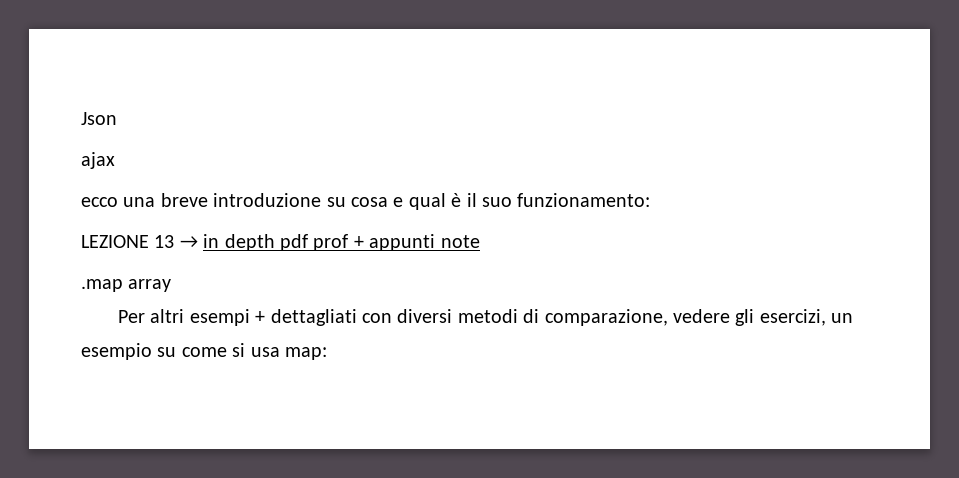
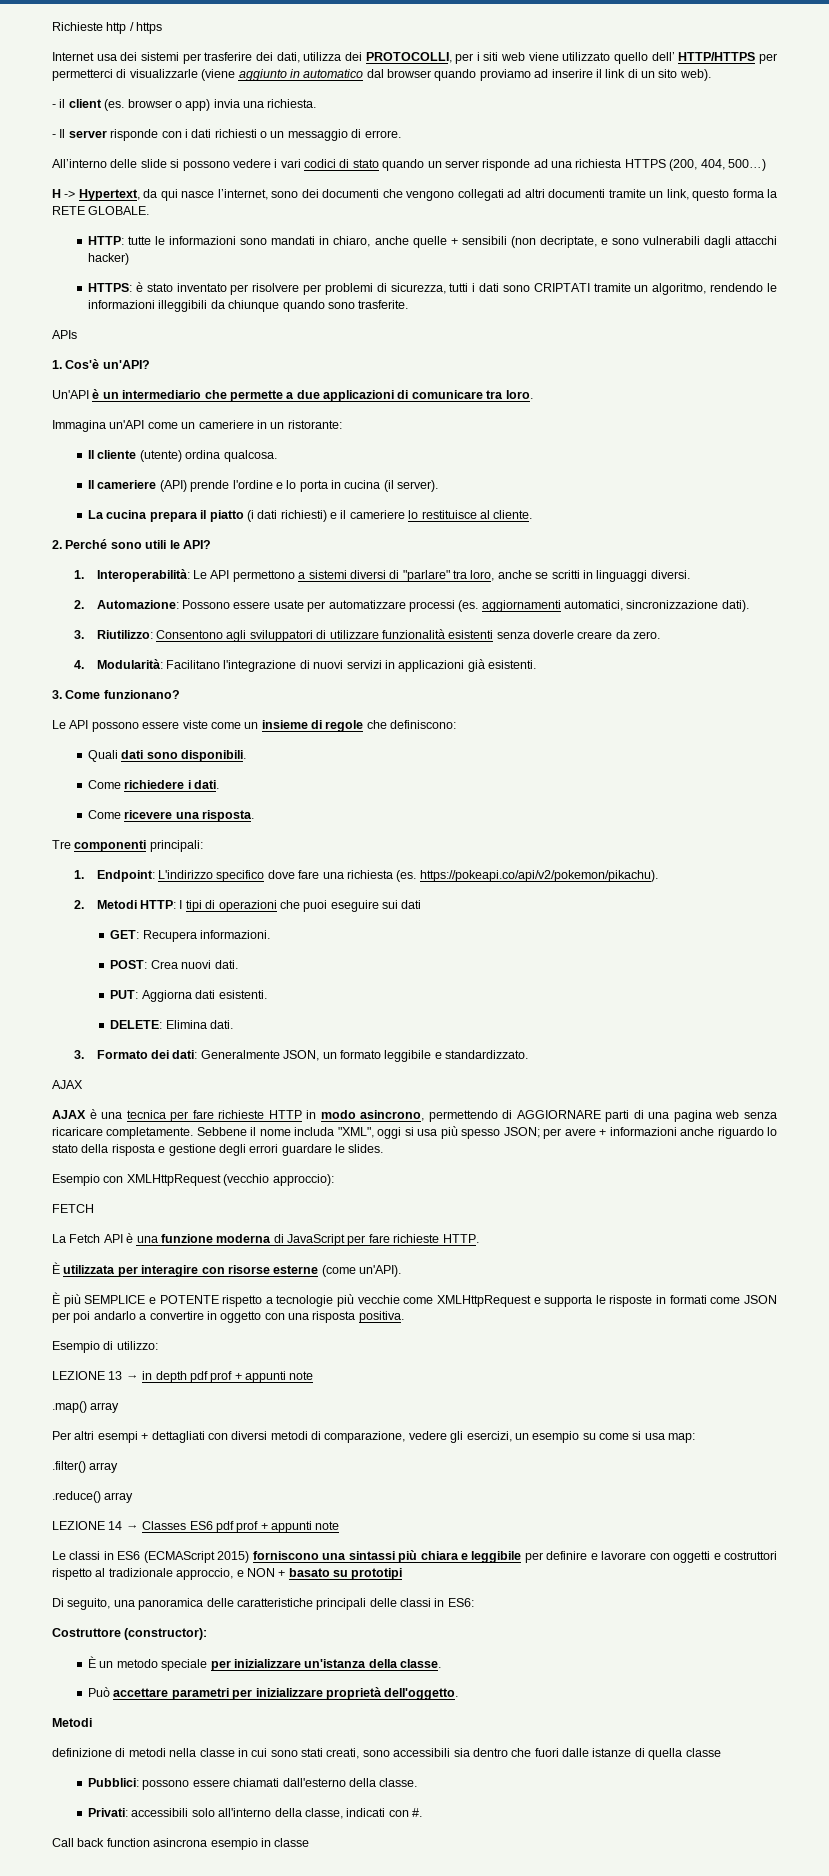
- Json
- ajax
- ecco una breve introduzione su cosa e qual è il suo funzionamento:
+ Richieste http / https
+ Internet usa dei sistemi per trasferire dei dati, utilizza dei PROTOCOLLI, per i siti web viene utilizzato quello dell’ HTTP/HTTPS per permetterci di visualizzarle (viene aggiunto in automatico dal browser quando proviamo ad inserire il link di un sito web).
+ - il client (es. browser o app) invia una richiesta.
+ - Il server risponde con i dati richiesti o un messaggio di errore.
+ All’interno delle slide si possono vedere i vari codici di stato quando un server risponde ad una richiesta HTTPS (200, 404, 500…)
+ H -> Hypertext, da qui nasce l’internet, sono dei documenti che vengono collegati ad altri documenti tramite un link, questo forma la RETE GLOBALE.
+ HTTP: tutte le informazioni sono mandati in chiaro, anche quelle + sensibili (non decriptate, e sono vulnerabili dagli attacchi hacker)
+ HTTPS: è stato inventato per risolvere per problemi di sicurezza, tutti i dati sono CRIPTATI tramite un algoritmo, rendendo le informazioni illeggibili da chiunque quando sono trasferite.
+ APIs
+ 1. Cos'è un'API?
+ Un'API è un intermediario che permette a due applicazioni di comunicare tra loro.
+ Immagina un'API come un cameriere in un ristorante:
+ Il cliente (utente) ordina qualcosa.
+ Il cameriere (API) prende l'ordine e lo porta in cucina (il server).
+ La cucina prepara il piatto (i dati richiesti) e il cameriere lo restituisce al cliente.
+ 2. Perché sono utili le API?
+ 1. Interoperabilità: Le API permettono a sistemi diversi di "parlare" tra loro, anche se scritti in linguaggi diversi.
+ 2. Automazione: Possono essere usate per automatizzare processi (es. aggiornamenti automatici, sincronizzazione dati).
+ 3. Riutilizzo: Consentono agli sviluppatori di utilizzare funzionalità esistenti senza doverle creare da zero.
+ 4. Modularità: Facilitano l'integrazione di nuovi servizi in applicazioni già esistenti.
+ 3. Come funzionano?
+ Le API possono essere viste come un insieme di regole che definiscono:
+ Quali dati sono disponibili.
+ Come richiedere i dati.
+ Come ricevere una risposta.
+ Tre componenti principali:
+ 1. Endpoint: L'indirizzo specifico dove fare una richiesta (es. https://pokeapi.co/api/v2/pokemon/pikachu).
+ 2. Metodi HTTP: I tipi di operazioni che puoi eseguire sui dati
+ GET: Recupera informazioni.
+ POST: Crea nuovi dati.
+ PUT: Aggiorna dati esistenti.
+ DELETE: Elimina dati.
+ 3. Formato dei dati: Generalmente JSON, un formato leggibile e standardizzato.
+ AJAX
+ AJAX è una tecnica per fare richieste HTTP in modo asincrono, permettendo di AGGIORNARE parti di una pagina web senza ricaricare completamente. Sebbene il nome includa "XML", oggi si usa più spesso JSON; per avere + informazioni anche riguardo lo stato della risposta e gestione degli errori guardare le slides.
+ Esempio con XMLHttpRequest (vecchio approccio):
+ FETCH
+ La Fetch API è una funzione moderna di JavaScript per fare richieste HTTP.
+ È utilizzata per interagire con risorse esterne (come un'API).
+ È più SEMPLICE e POTENTE rispetto a tecnologie più vecchie come XMLHttpRequest e supporta le risposte in formati come JSON per poi andarlo a convertire in oggetto con una risposta positiva.
+ Esempio di utilizzo:
- .map array
+ .map() array
+ .filter() array
+ .reduce() array
+ LEZIONE 14 → Classes ES6 pdf prof + appunti note
+ Le classi in ES6 (ECMAScript 2015) forniscono una sintassi più chiara e leggibile per definire e lavorare con oggetti e costruttori rispetto al tradizionale approccio, e NON + basato su prototipi
+ Di seguito, una panoramica delle caratteristiche principali delle classi in ES6:
+ Costruttore (constructor):
+ È un metodo speciale per inizializzare un'istanza della classe.
+ Può accettare parametri per inizializzare proprietà dell'oggetto.
+ Metodi
+ definizione di metodi nella classe in cui sono stati creati, sono accessibili sia dentro che fuori dalle istanze di quella classe
+ Pubblici: possono essere chiamati dall'esterno della classe.
+ Privati: accessibili solo all'interno della classe, indicati con #.
+ Call back function asincrona esempio in classe

